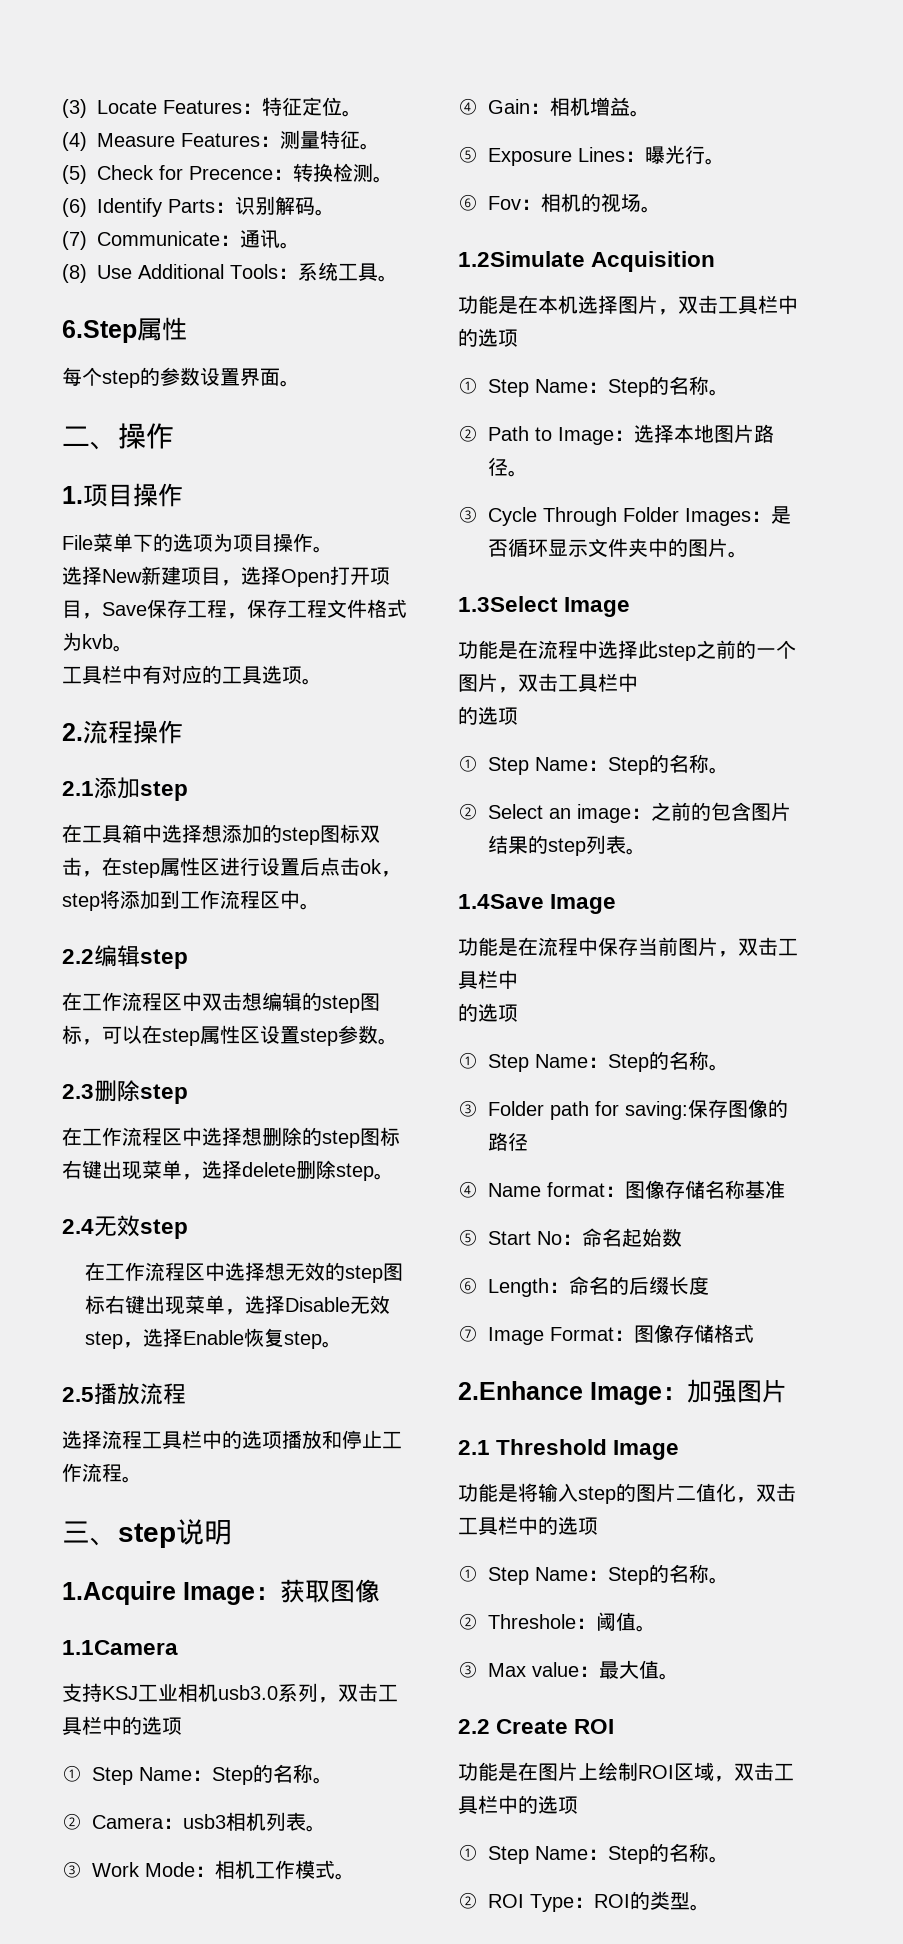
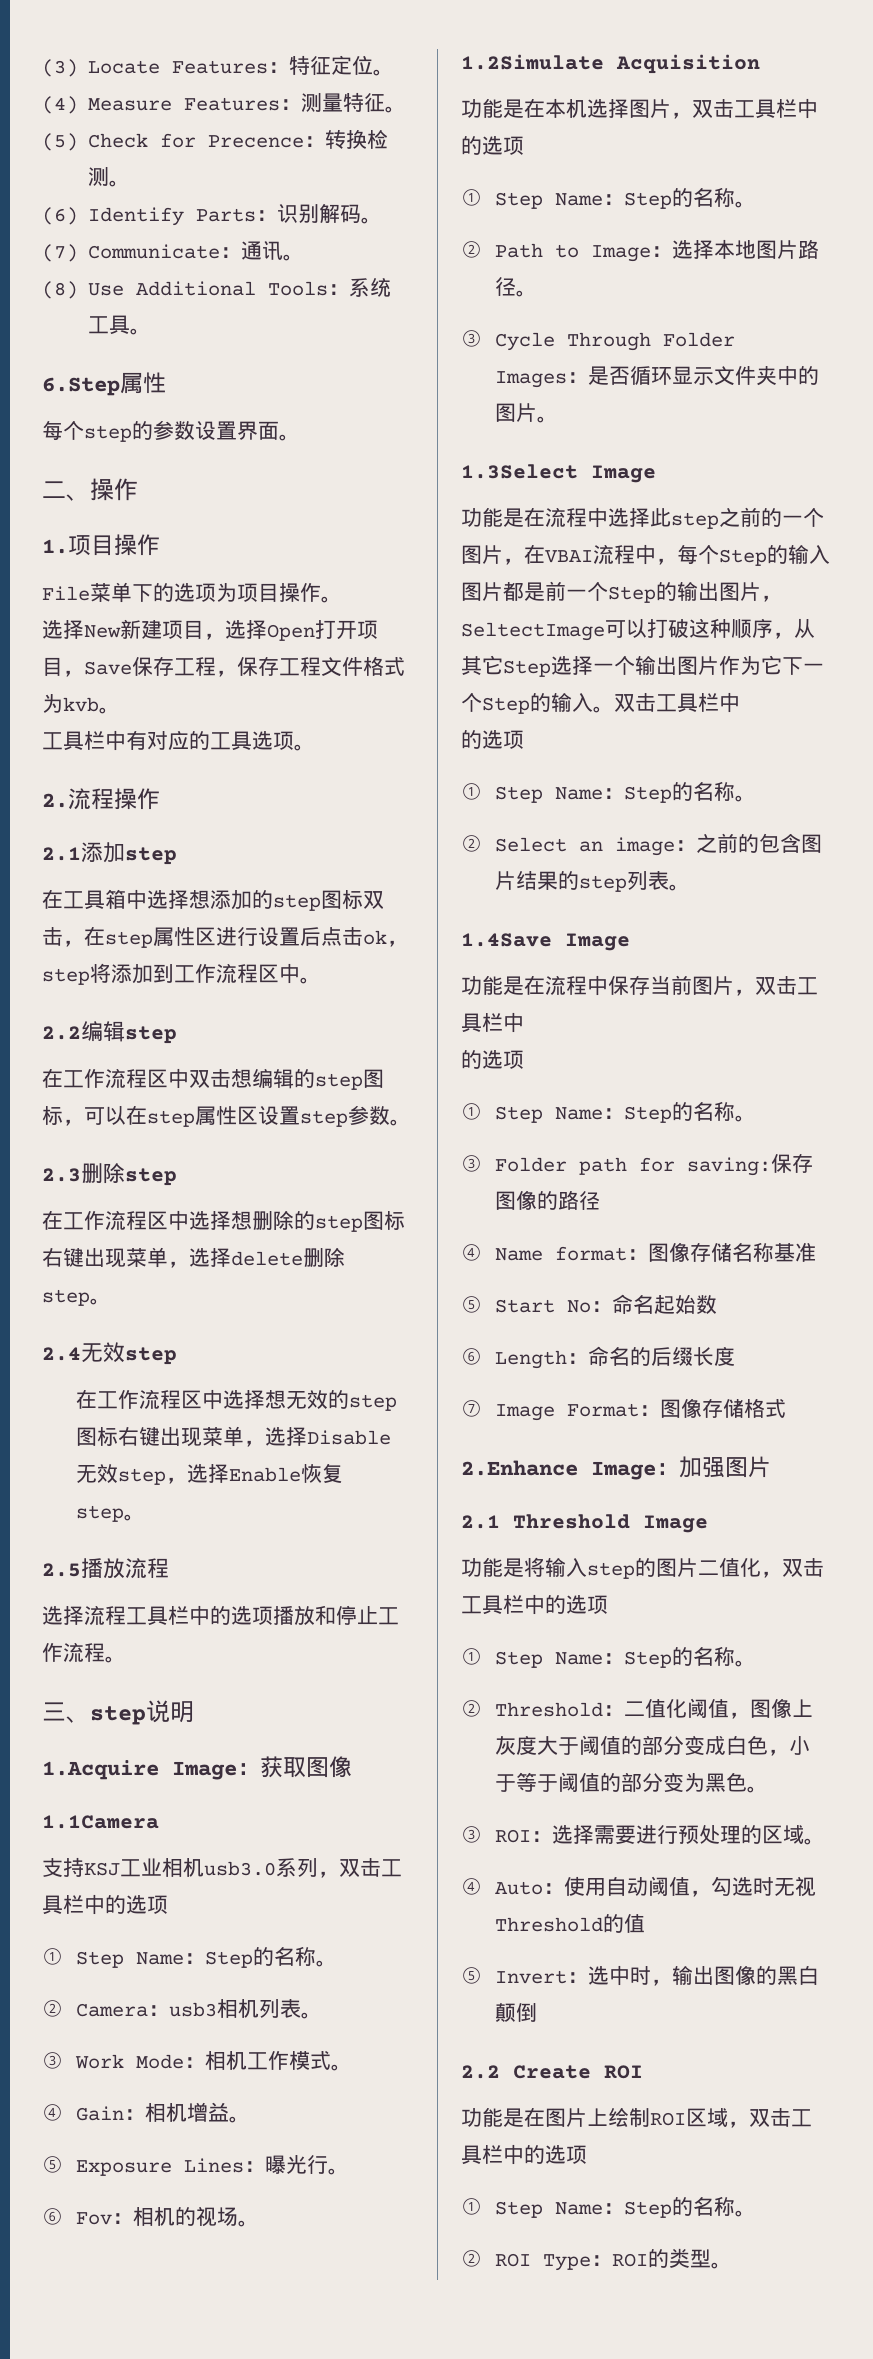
- 功能是在流程中选择此step之前的一个图片，双击工具栏中
+ 功能是在流程中选择此step之前的一个图片，在VBAI流程中，每个Step的输入图片都是前一个Step的输出图片，SeltectImage可以打破这种顺序，从其它Step选择一个输出图片作为它下一个Step的输入。双击工具栏中
- ② Threshole：阈值。
- ③ Max value：最大值。
+ ② Threshold：二值化阈值，图像上灰度大于阈值的部分变成白色，小于等于阈值的部分变为黑色。
+ ③ ROI：选择需要进行预处理的区域。
+ ④ Auto：使用自动阈值，勾选时无视Threshold的值
+ ⑤ Invert：选中时，输出图像的黑白颠倒

